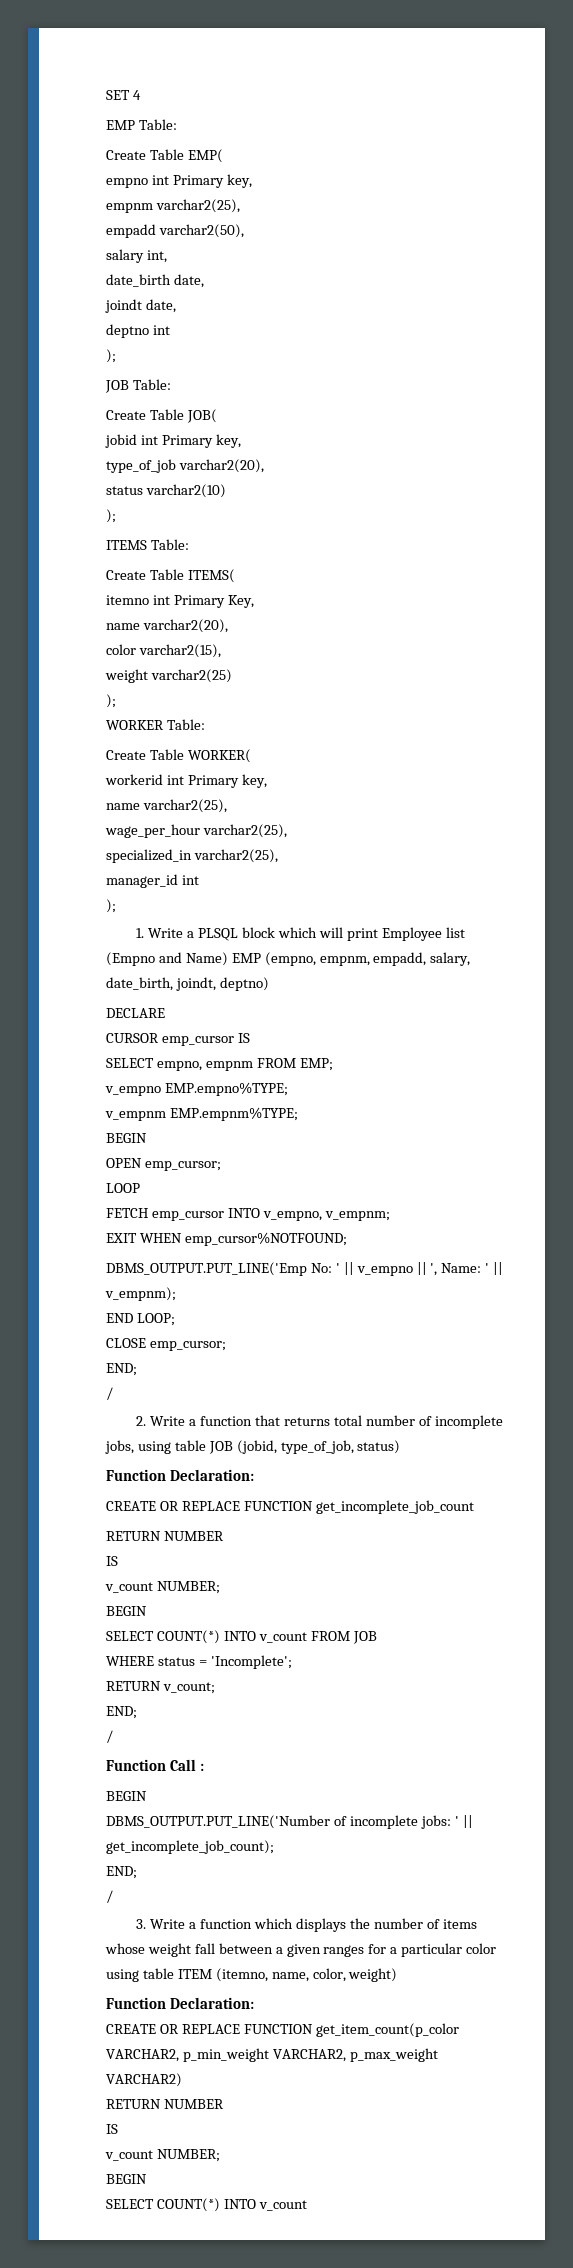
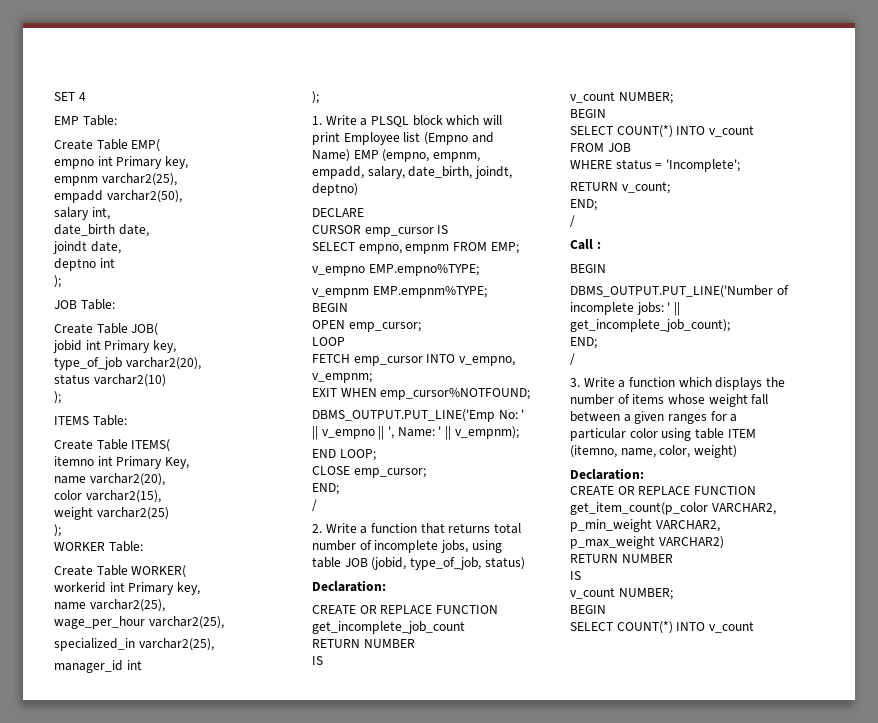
  2. Write a function that returns total number of incomplete jobs, using table JOB (jobid, type_of_job, status)
- Function Declaration:
+ Declaration:
- Function Call :
+ Call :
  3. Write a function which displays the number of items whose weight fall between a given ranges for a particular color using table ITEM (itemno, name, color, weight)
- Function Declaration:
+ Declaration:

